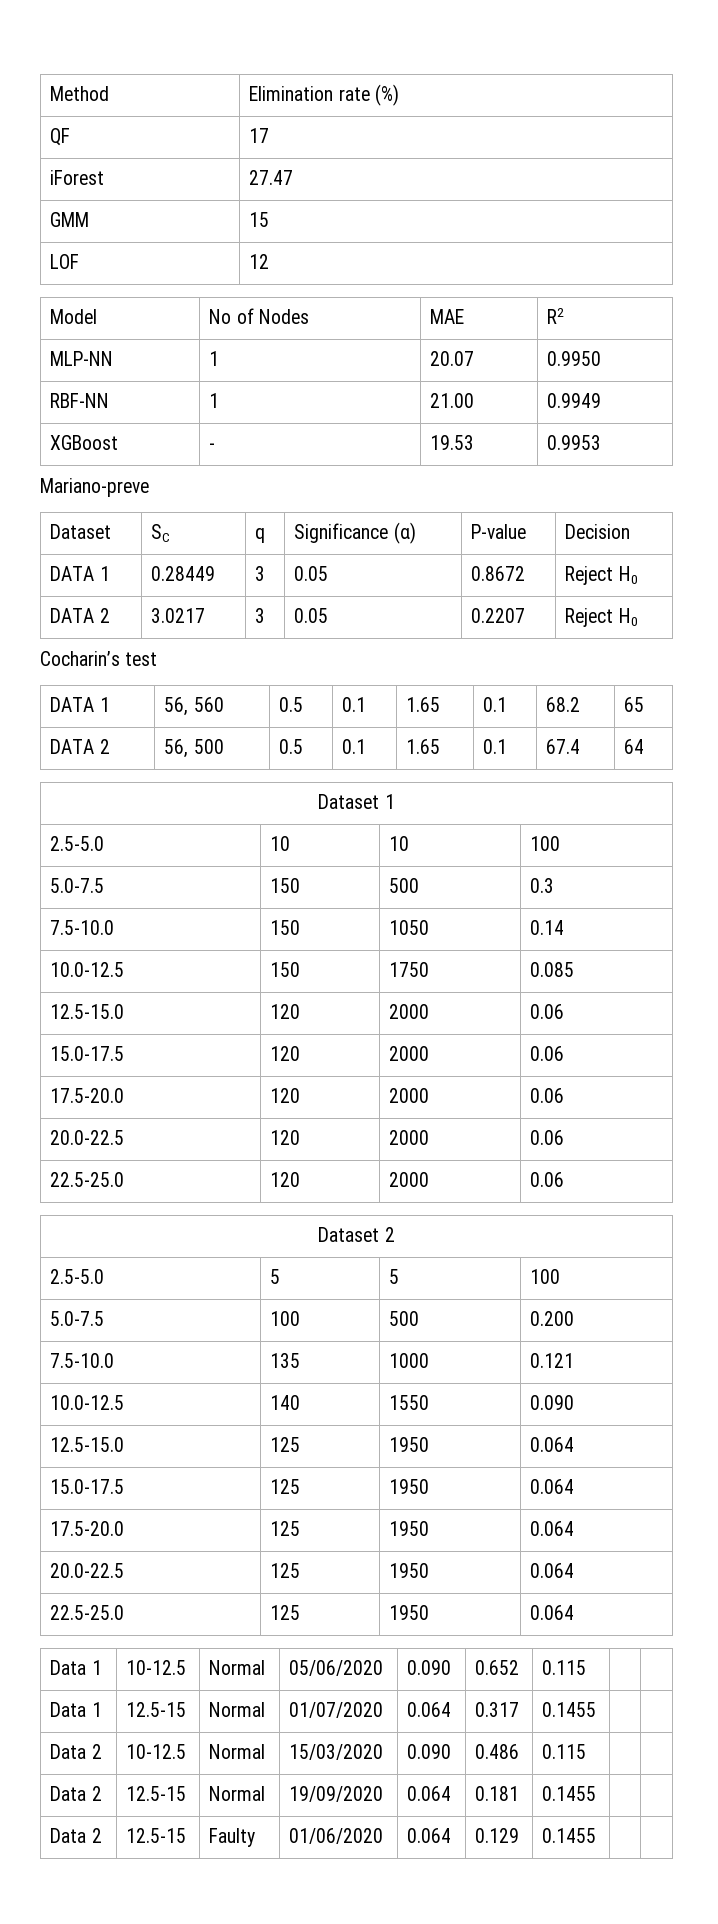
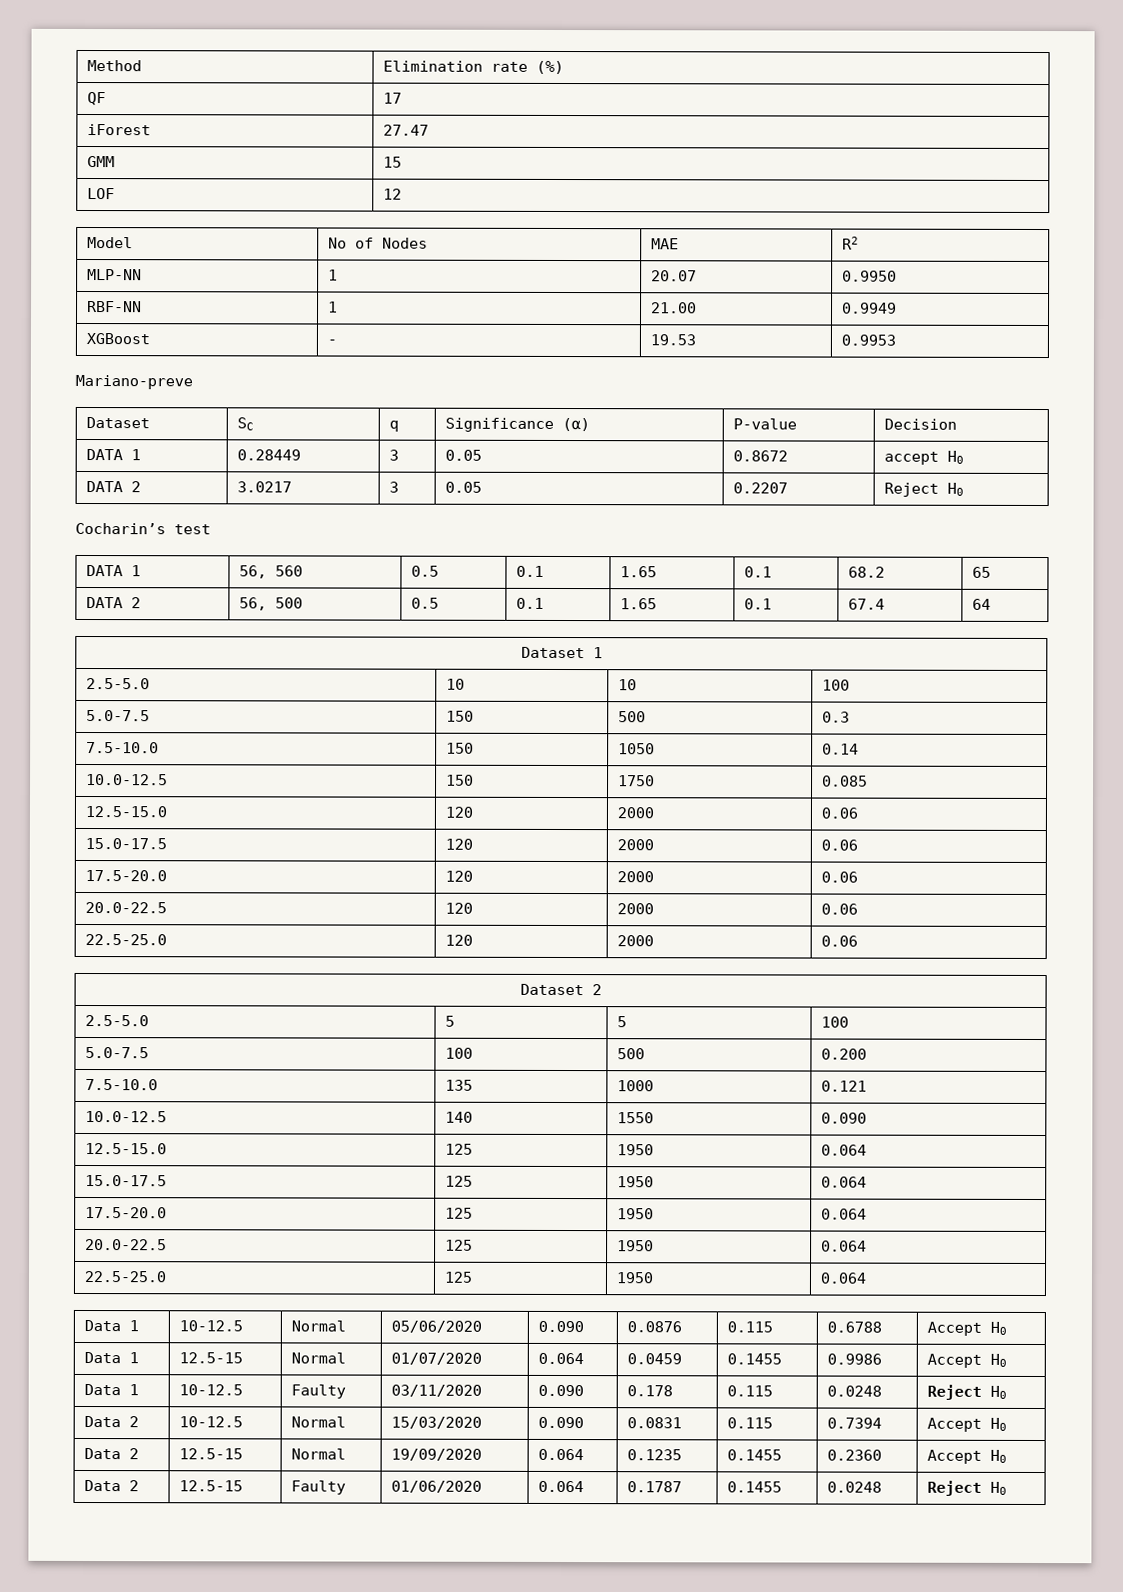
- DATA 1 | 0.28449 | 3 | 0.05 | 0.8672 | Reject H0
+ DATA 1 | 0.28449 | 3 | 0.05 | 0.8672 | accept H0
- Data 1 | 10-12.5 | Normal | 05/06/2020 | 0.090 | 0.652 | 0.115 | |
+ Data 1 | 10-12.5 | Normal | 05/06/2020 | 0.090 | 0.0876 | 0.115 | 0.6788 | Accept H0
- Data 1 | 12.5-15 | Normal | 01/07/2020 | 0.064 | 0.317 | 0.1455 | |
+ Data 1 | 12.5-15 | Normal | 01/07/2020 | 0.064 | 0.0459 | 0.1455 | 0.9986 | Accept H0
+ Data 1 | 10-12.5 | Faulty | 03/11/2020 | 0.090 | 0.178 | 0.115 | 0.0248 | Reject H0
- Data 2 | 10-12.5 | Normal | 15/03/2020 | 0.090 | 0.486 | 0.115 | |
+ Data 2 | 10-12.5 | Normal | 15/03/2020 | 0.090 | 0.0831 | 0.115 | 0.7394 | Accept H0
- Data 2 | 12.5-15 | Normal | 19/09/2020 | 0.064 | 0.181 | 0.1455 | |
+ Data 2 | 12.5-15 | Normal | 19/09/2020 | 0.064 | 0.1235 | 0.1455 | 0.2360 | Accept H0
- Data 2 | 12.5-15 | Faulty | 01/06/2020 | 0.064 | 0.129 | 0.1455 | |
+ Data 2 | 12.5-15 | Faulty | 01/06/2020 | 0.064 | 0.1787 | 0.1455 | 0.0248 | Reject H0

